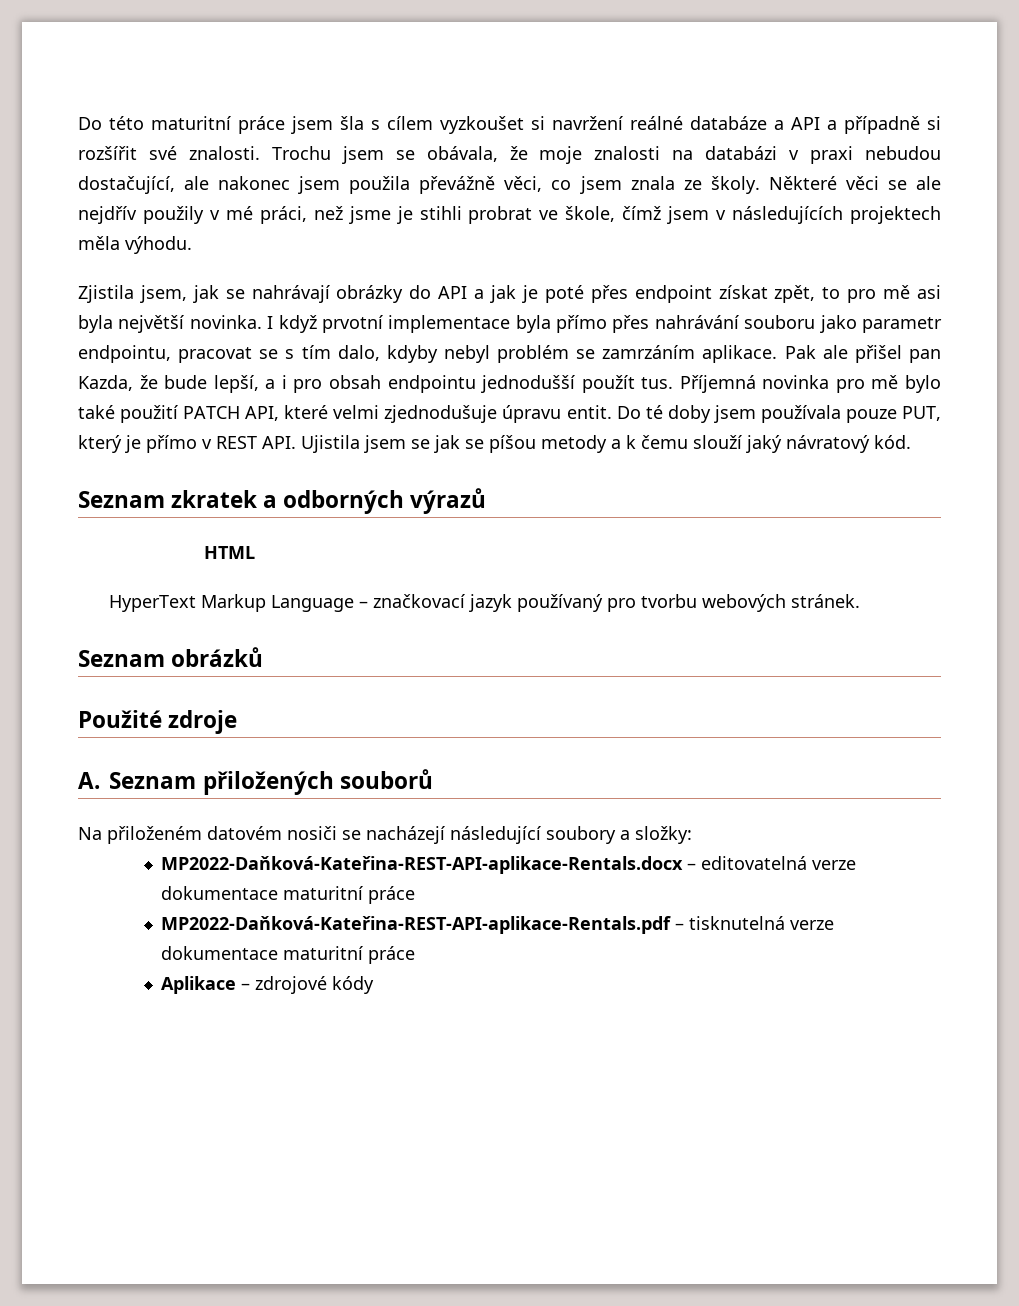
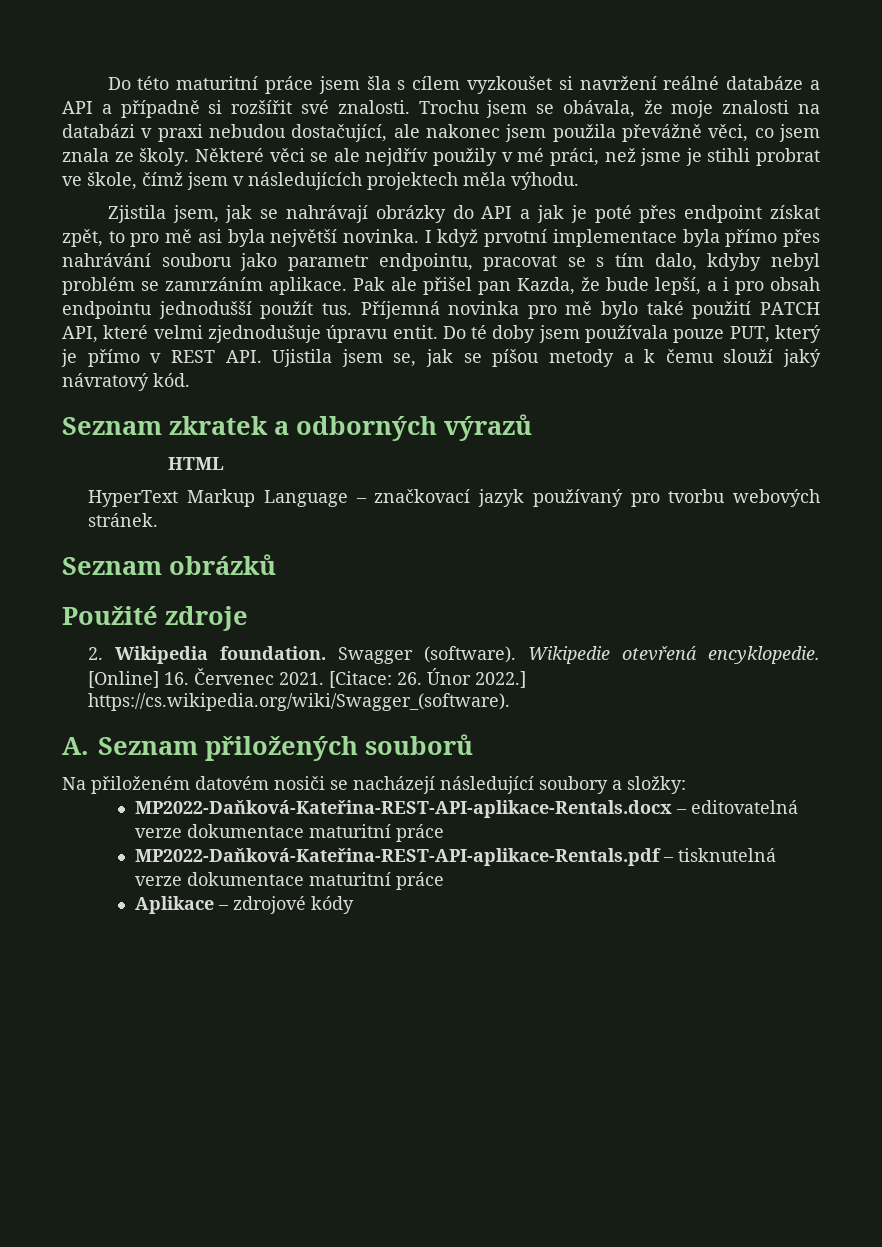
- Do té doby jsem používala pouze PUT, který je přímo v REST API. Ujistila jsem se jak se píšou metody a k čemu slouží jaký návratový kód.
+ Do té doby jsem používala pouze PUT, který je přímo v REST API. Ujistila jsem se, jak se píšou metody a k čemu slouží jaký návratový kód.
+ 2. Wikipedia foundation. Swagger (software). Wikipedie otevřená encyklopedie. [Online] 16. Červenec 2021. [Citace: 26. Únor 2022.] https://cs.wikipedia.org/wiki/Swagger_(software).

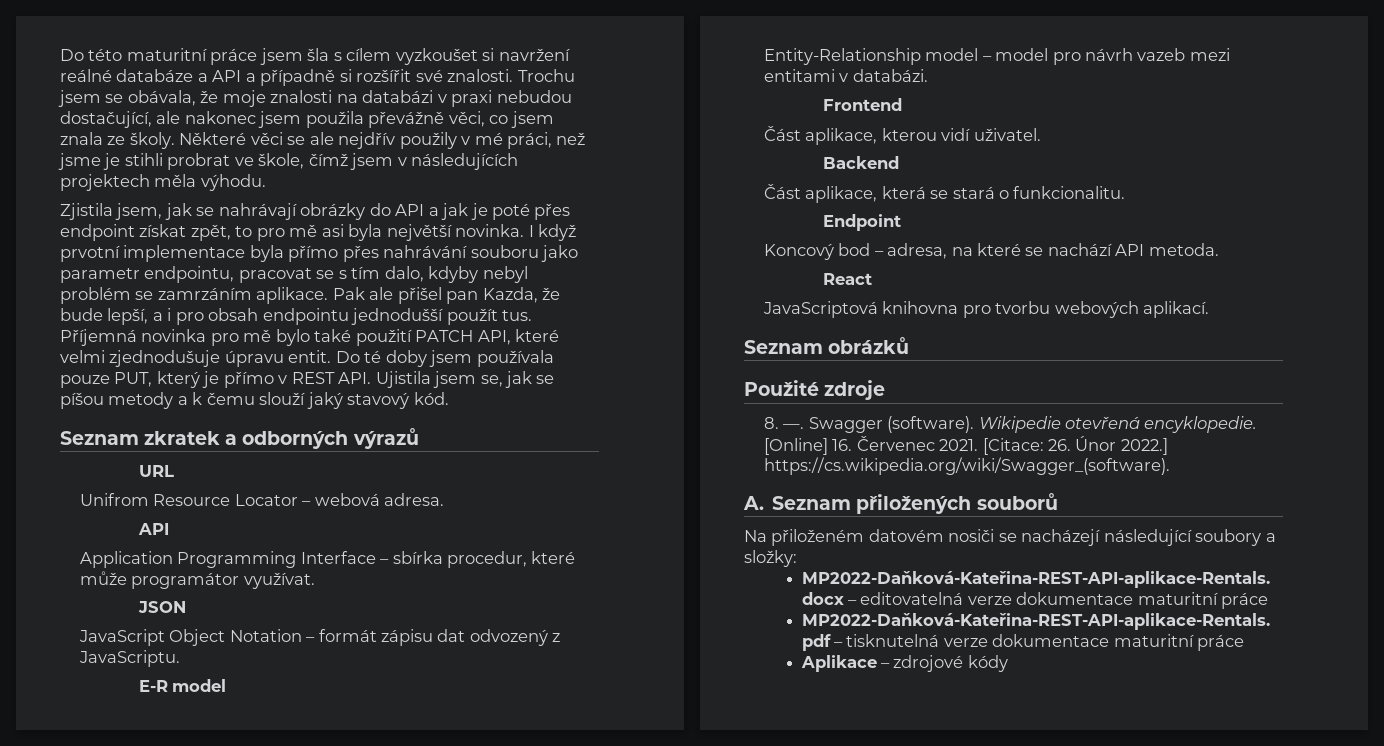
- Do té doby jsem používala pouze PUT, který je přímo v REST API. Ujistila jsem se, jak se píšou metody a k čemu slouží jaký návratový kód.
+ Do té doby jsem používala pouze PUT, který je přímo v REST API. Ujistila jsem se, jak se píšou metody a k čemu slouží jaký stavový kód.
- HTML
- HyperText Markup Language – značkovací jazyk používaný pro tvorbu webových stránek.
+ URL
+ Unifrom Resource Locator – webová adresa.
+ API
+ Application Programming Interface – sbírka procedur, které může programátor využívat.
+ JSON
+ JavaScript Object Notation – formát zápisu dat odvozený z JavaScriptu.
+ E-R model
+ Entity-Relationship model – model pro návrh vazeb mezi entitami v databázi.
+ Frontend
+ Část aplikace, kterou vidí uživatel.
+ Backend
+ Část aplikace, která se stará o funkcionalitu.
+ Endpoint
+ Koncový bod – adresa, na které se nachází API metoda.
+ React
+ JavaScriptová knihovna pro tvorbu webových aplikací.
- 2. Wikipedia foundation.
+ 8. —.

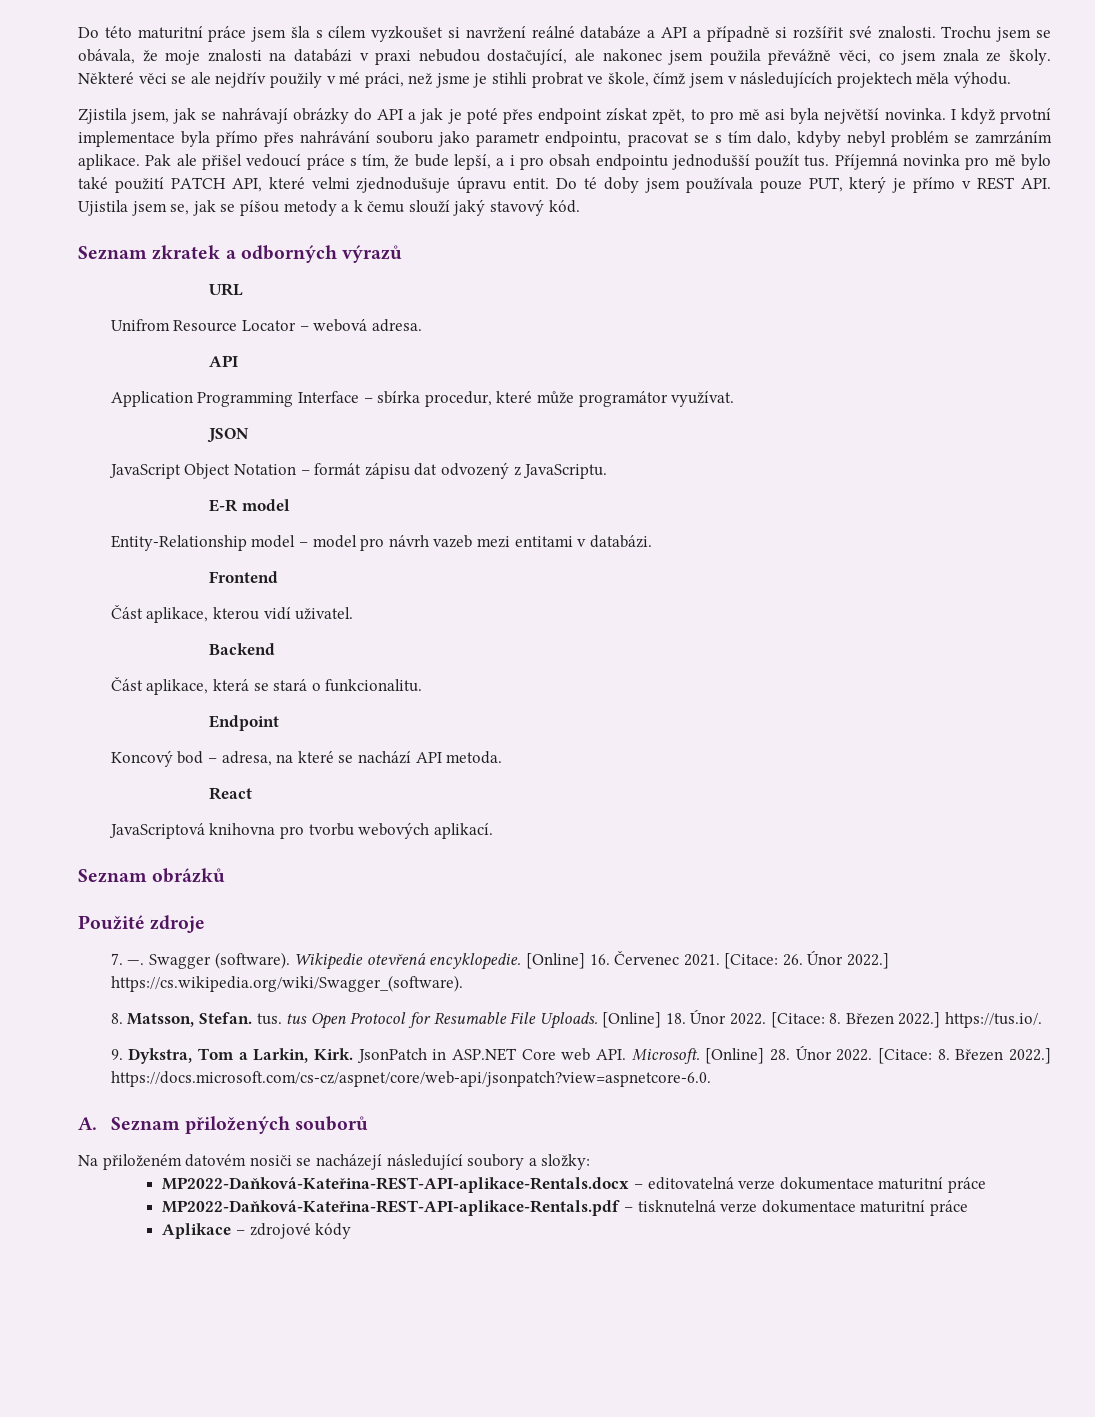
- Pak ale přišel pan Kazda, že bude lepší, a i pro obsah endpointu jednodušší použít tus.
+ Pak ale přišel vedoucí práce s tím, že bude lepší, a i pro obsah endpointu jednodušší použít tus.
- 8. —.
+ 7. —.
+ 8. Matsson, Stefan. tus. tus Open Protocol for Resumable File Uploads. [Online] 18. Únor 2022. [Citace: 8. Březen 2022.] https://tus.io/.
+ 9. Dykstra, Tom a Larkin, Kirk. JsonPatch in ASP.NET Core web API. Microsoft. [Online] 28. Únor 2022. [Citace: 8. Březen 2022.] https://docs.microsoft.com/cs-cz/aspnet/core/web-api/jsonpatch?view=aspnetcore-6.0.

